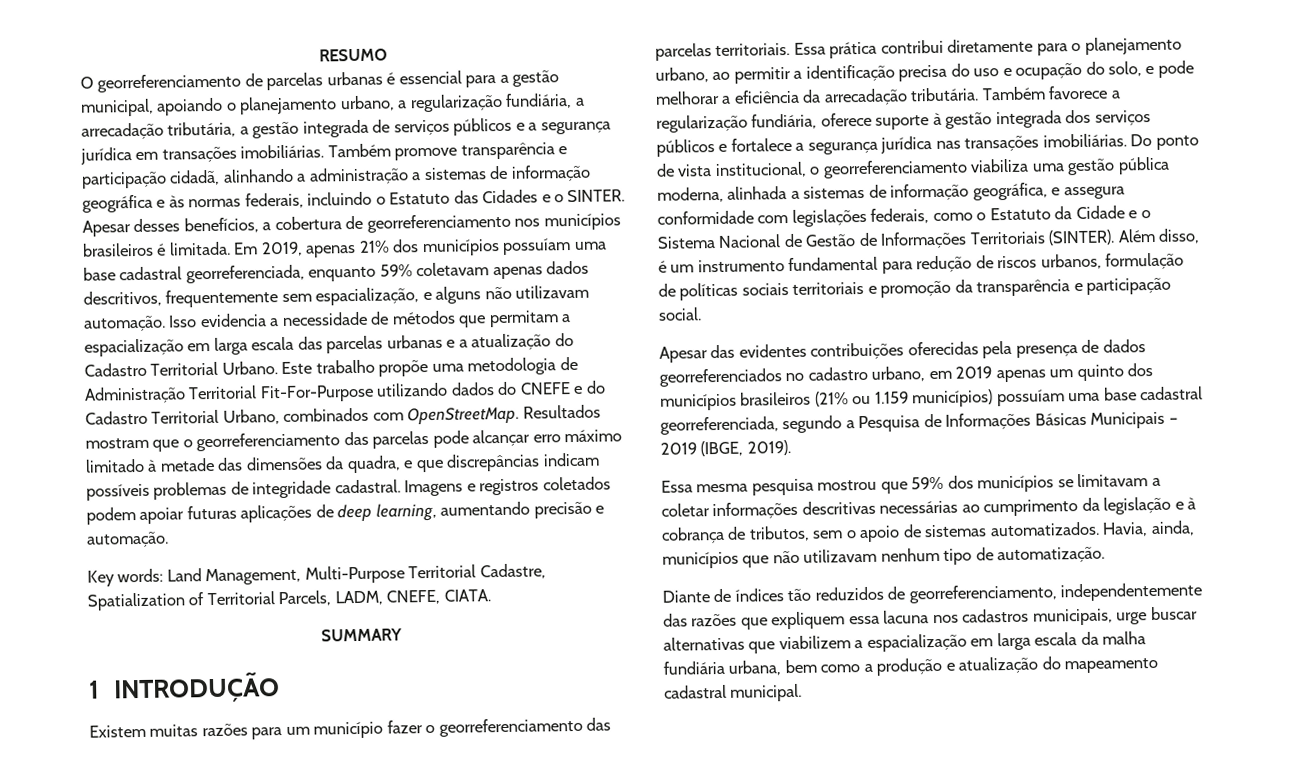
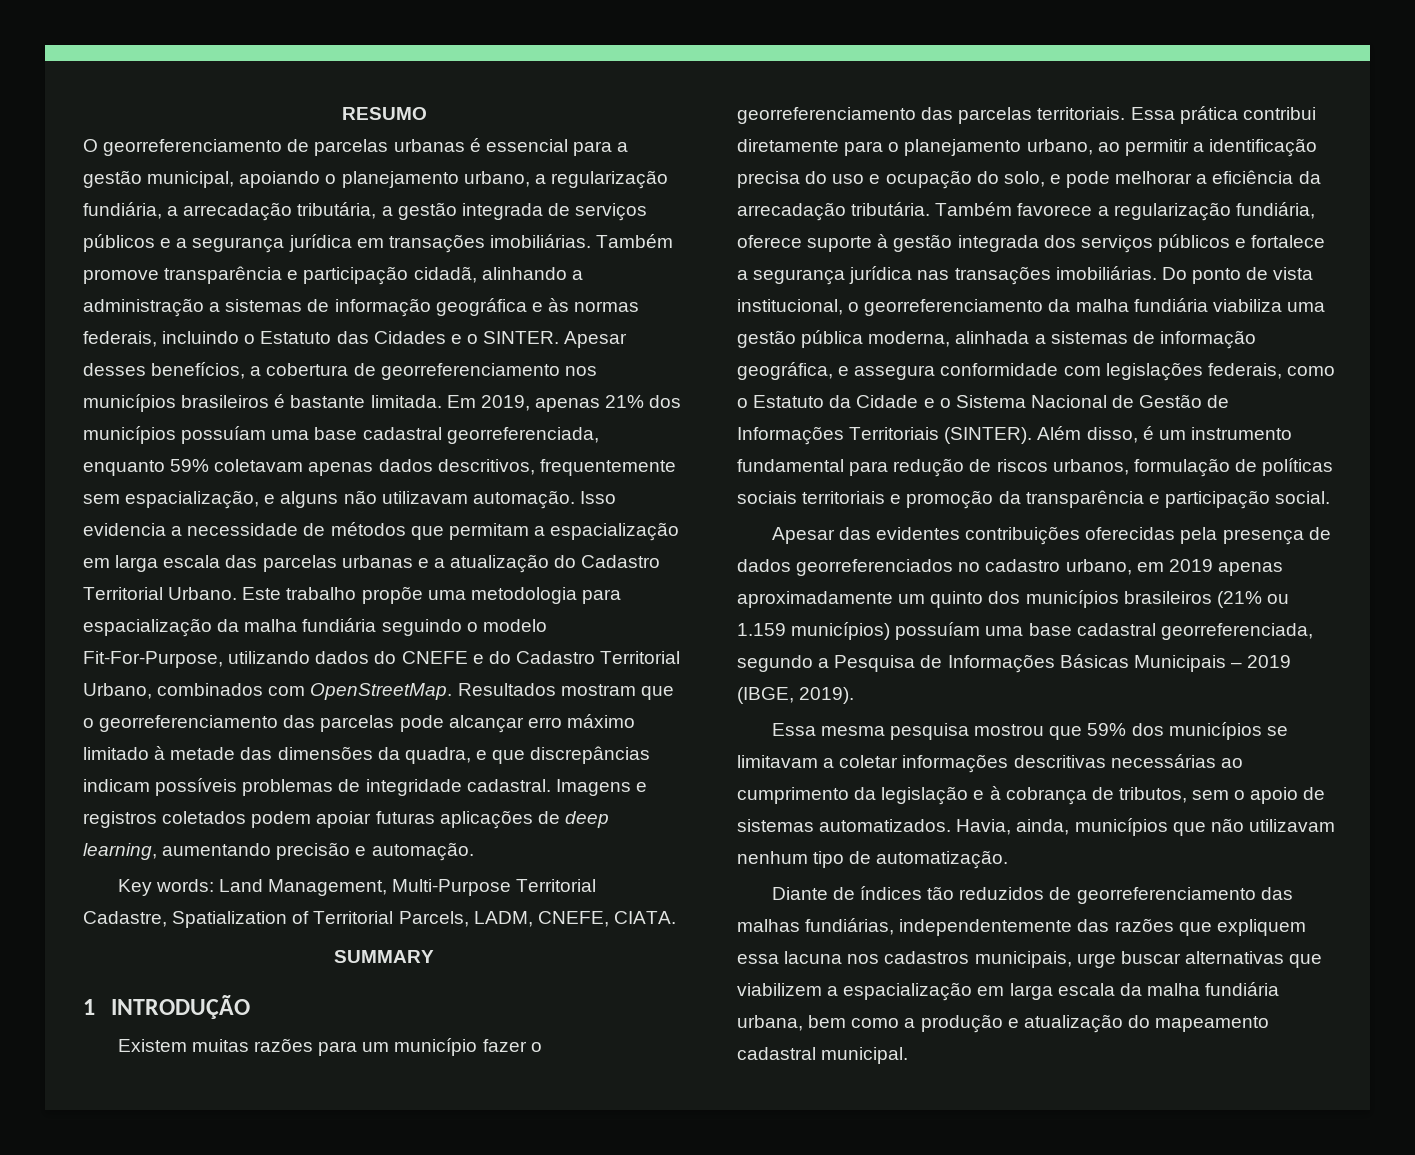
- Apesar desses benefícios, a cobertura de georreferenciamento nos municípios brasileiros é limitada.
+ Apesar desses benefícios, a cobertura de georreferenciamento nos municípios brasileiros é bastante limitada.
- Este trabalho propõe uma metodologia de Administração Territorial Fit-For-Purpose utilizando dados do CNEFE e do Cadastro Territorial Urbano, combinados com OpenStreetMap.
+ Este trabalho propõe uma metodologia para espacialização da malha fundiária seguindo o modelo Fit-For-Purpose, utilizando dados do CNEFE e do Cadastro Territorial Urbano, combinados com OpenStreetMap.
- Do ponto de vista institucional, o georreferenciamento viabiliza uma gestão pública moderna, alinhada a sistemas de informação geográfica, e assegura conformidade com legislações federais, como o Estatuto da Cidade e o Sistema Nacional de Gestão de Informações Territoriais (SINTER).
+ Do ponto de vista institucional, o georreferenciamento da malha fundiária viabiliza uma gestão pública moderna, alinhada a sistemas de informação geográfica, e assegura conformidade com legislações federais, como o Estatuto da Cidade e o Sistema Nacional de Gestão de Informações Territoriais (SINTER).
- Apesar das evidentes contribuições oferecidas pela presença de dados georreferenciados no cadastro urbano, em 2019 apenas um quinto dos municípios brasileiros (21% ou 1.159 municípios) possuíam uma base cadastral georreferenciada, segundo a Pesquisa de Informações Básicas Municipais – 2019 (IBGE, 2019).
+ Apesar das evidentes contribuições oferecidas pela presença de dados georreferenciados no cadastro urbano, em 2019 apenas aproximadamente um quinto dos municípios brasileiros (21% ou 1.159 municípios) possuíam uma base cadastral georreferenciada, segundo a Pesquisa de Informações Básicas Municipais – 2019 (IBGE, 2019).
- Diante de índices tão reduzidos de georreferenciamento, independentemente das razões que expliquem essa lacuna nos cadastros municipais, urge buscar alternativas que viabilizem a espacialização em larga escala da malha fundiária urbana, bem como a produção e atualização do mapeamento cadastral municipal.
+ Diante de índices tão reduzidos de georreferenciamento das malhas fundiárias, independentemente das razões que expliquem essa lacuna nos cadastros municipais, urge buscar alternativas que viabilizem a espacialização em larga escala da malha fundiária urbana, bem como a produção e atualização do mapeamento cadastral municipal.

